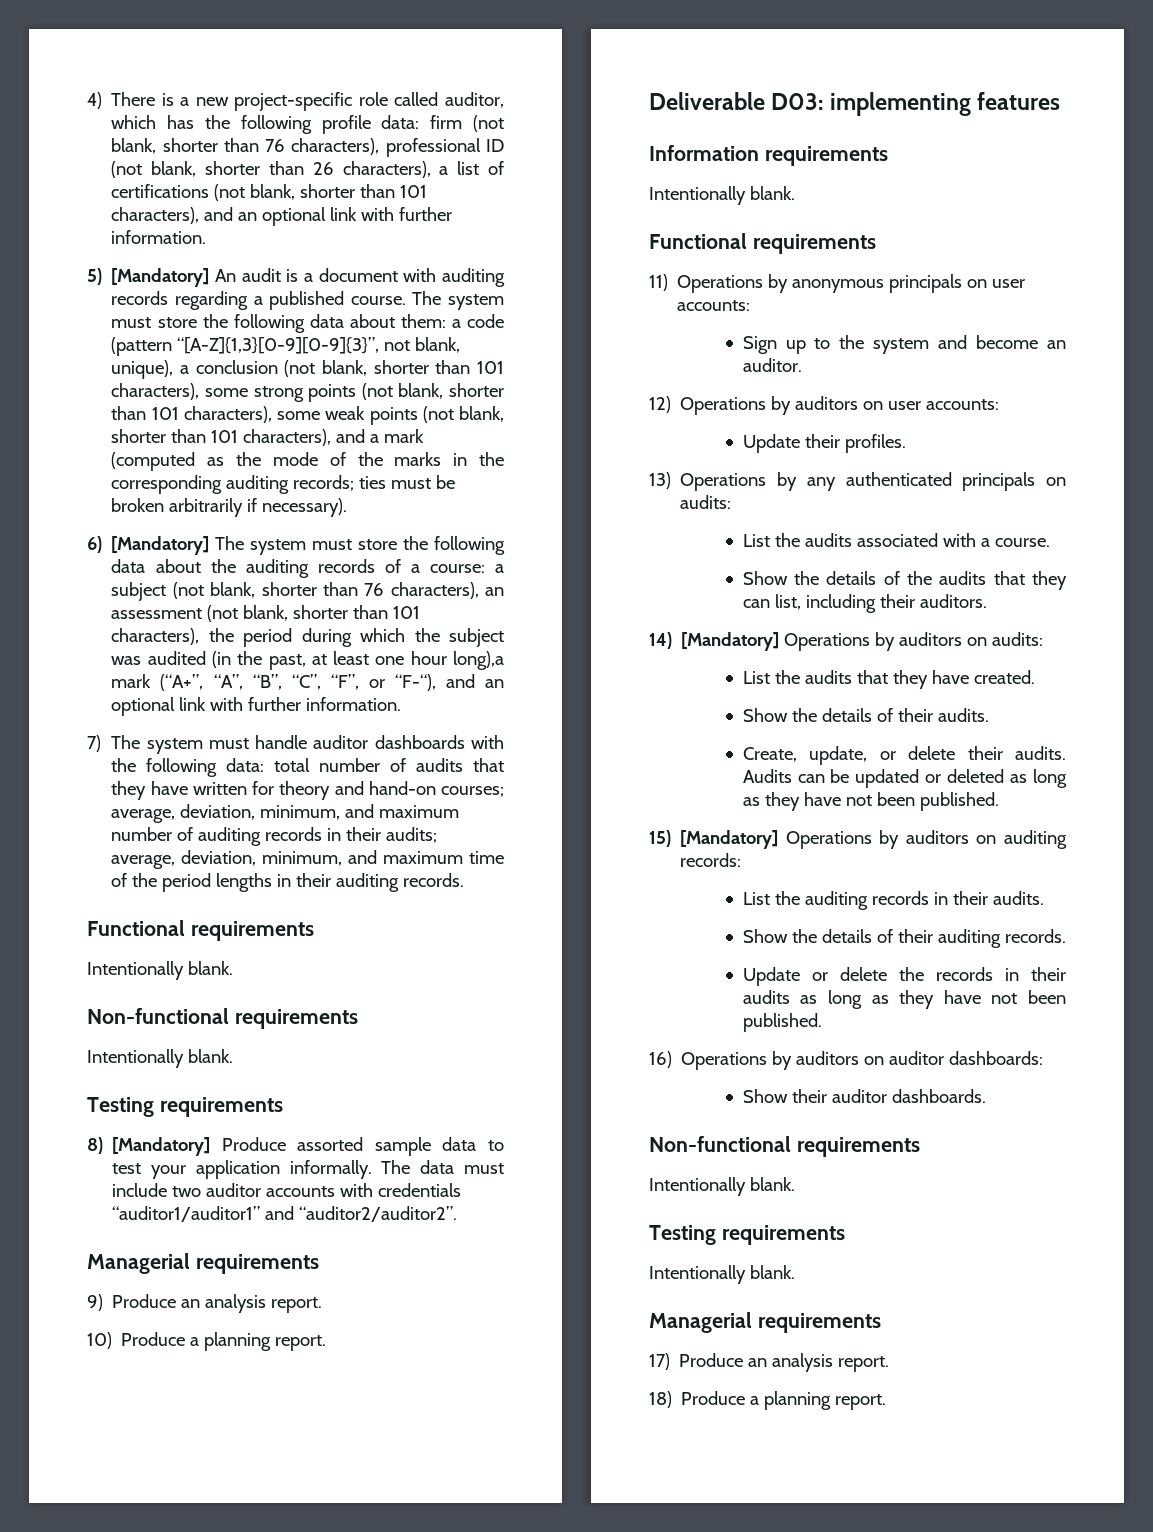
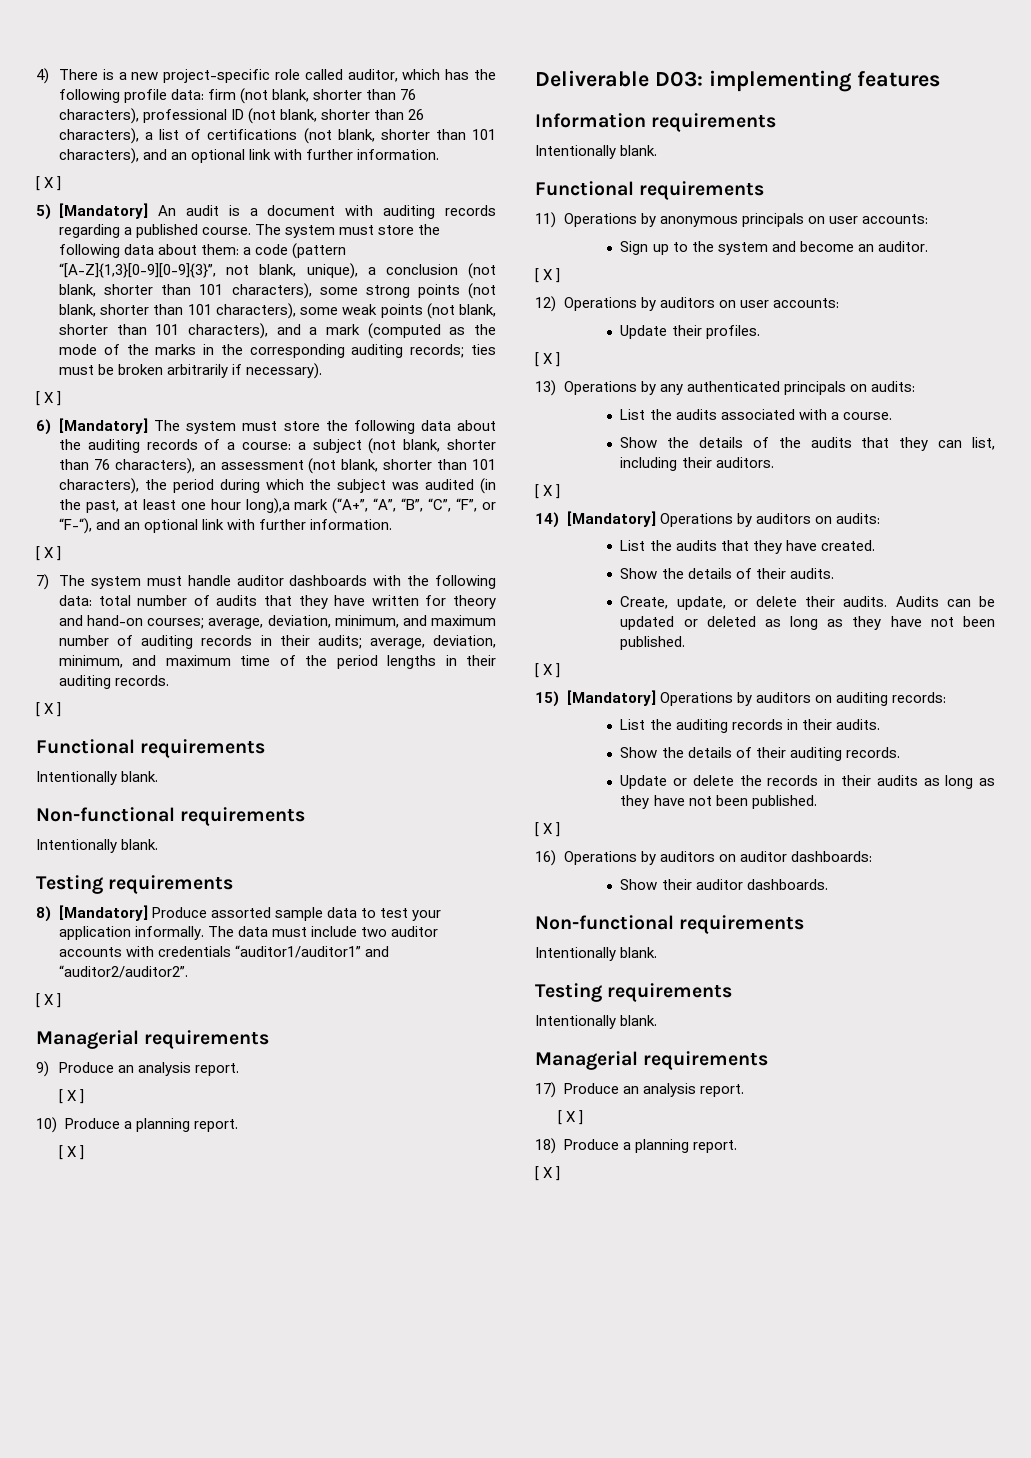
  4) There is a new project-specific role called auditor, which has the following profile data: firm (not blank, shorter than 76 characters), professional ID (not blank, shorter than 26 characters), a list of certifications (not blank, shorter than 101 characters), and an optional link with further information.
+ [ X ]
  ties must be broken arbitrarily if necessary).
+ [ X ]
  a subject (not blank, shorter than 76 characters), an assessment (not blank, shorter than 101 characters), the period during which the subject was audited (in the past, at least one hour long),a mark (“A+”, “A”, “B”, “C”, “F”, or “F-“), and an optional link with further information.
+ [ X ]
  7) The system must handle auditor dashboards with the following data: total number of audits that they have written for theory and hand-on courses; average, deviation, minimum, and maximum number of auditing records in their audits; average, deviation, minimum, and maximum time of the period lengths in their auditing records.
+ [ X ]
  The data must include two auditor accounts with credentials “auditor1/auditor1” and “auditor2/auditor2”.
+ [ X ]
  9) Produce an analysis report.
+ [ X ]
  10) Produce a planning report.
+ [ X ]
  Sign up to the system and become an auditor.
+ [ X ]
  Update their profiles.
+ [ X ]
  Show the details of the audits that they can list, including their auditors.
+ [ X ]
  Audits can be updated or deleted as long as they have not been published.
+ [ X ]
  Update or delete the records in their audits as long as they have not been published.
+ [ X ]
  17) Produce an analysis report.
+ [ X ]
  18) Produce a planning report.
+ [ X ]

